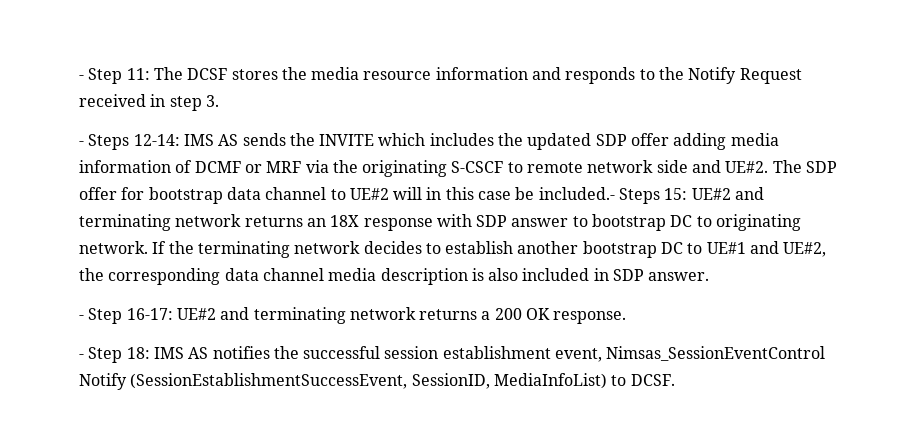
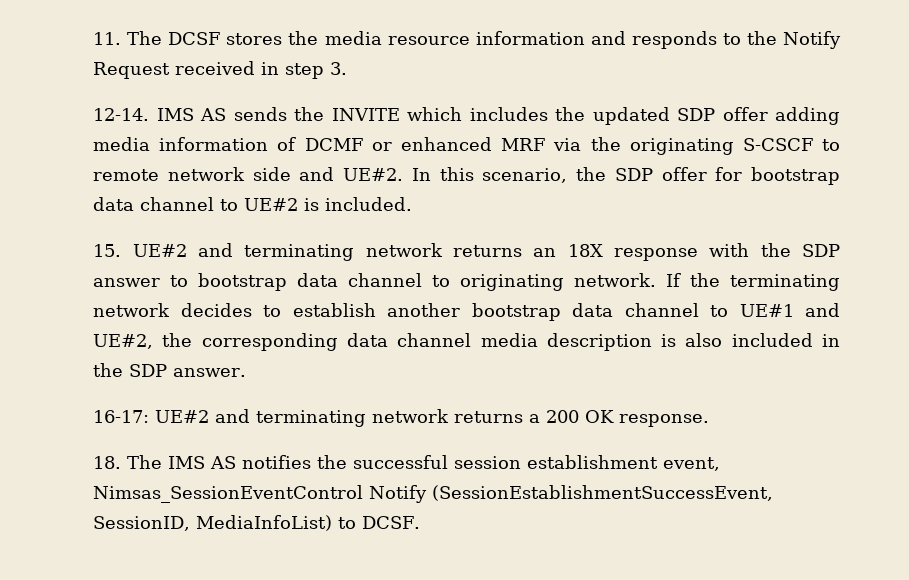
- - Step 11: The DCSF stores the media resource information and responds to the Notify Request received in step 3.
+ 11. The DCSF stores the media resource information and responds to the Notify Request received in step 3.
- - Steps 12-14: IMS AS sends the INVITE which includes the updated SDP offer adding media information of DCMF or MRF via the originating S-CSCF to remote network side and UE#2.
+ 12-14. IMS AS sends the INVITE which includes the updated SDP offer adding media information of DCMF or enhanced MRF via the originating S-CSCF to remote network side and UE#2.
- The SDP offer for bootstrap data channel to UE#2 will in this case be included.- Steps 15: UE#2 and terminating network returns an 18X response with SDP answer to bootstrap DC to originating network.
+ In this scenario, the SDP offer for bootstrap data channel to UE#2 is included.
+ 15. UE#2 and terminating network returns an 18X response with the SDP answer to bootstrap data channel to originating network.
- If the terminating network decides to establish another bootstrap DC to UE#1 and UE#2, the corresponding data channel media description is also included in SDP answer.
+ If the terminating network decides to establish another bootstrap data channel to UE#1 and UE#2, the corresponding data channel media description is also included in the SDP answer.
- - Step 16-17: UE#2 and terminating network returns a 200 OK response.
+ 16-17: UE#2 and terminating network returns a 200 OK response.
- - Step 18: IMS AS notifies the successful session establishment event, Nimsas_SessionEventControl Notify (SessionEstablishmentSuccessEvent, SessionID, MediaInfoList) to DCSF.
+ 18. The IMS AS notifies the successful session establishment event, Nimsas_SessionEventControl Notify (SessionEstablishmentSuccessEvent, SessionID, MediaInfoList) to DCSF.

